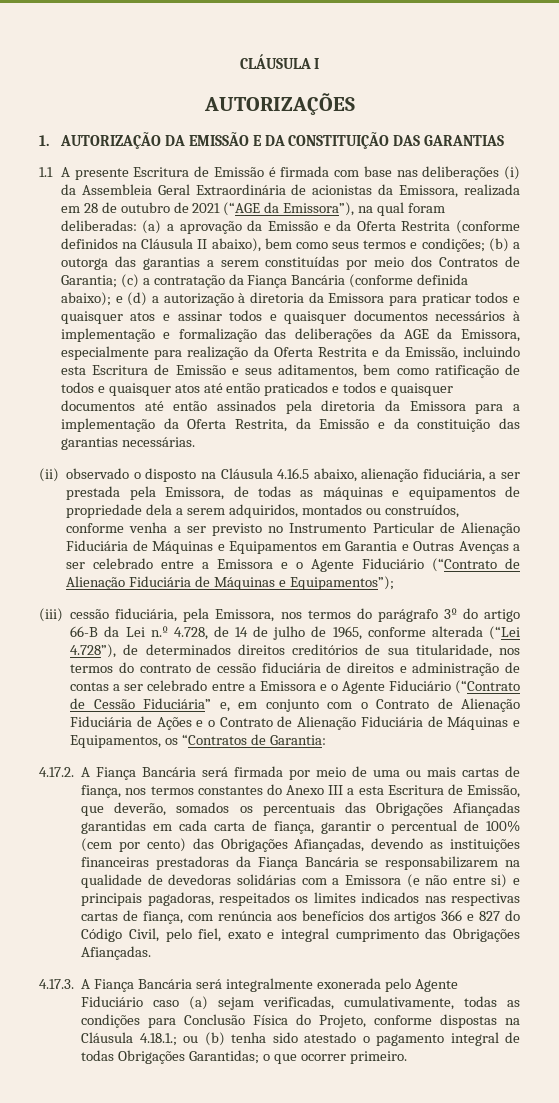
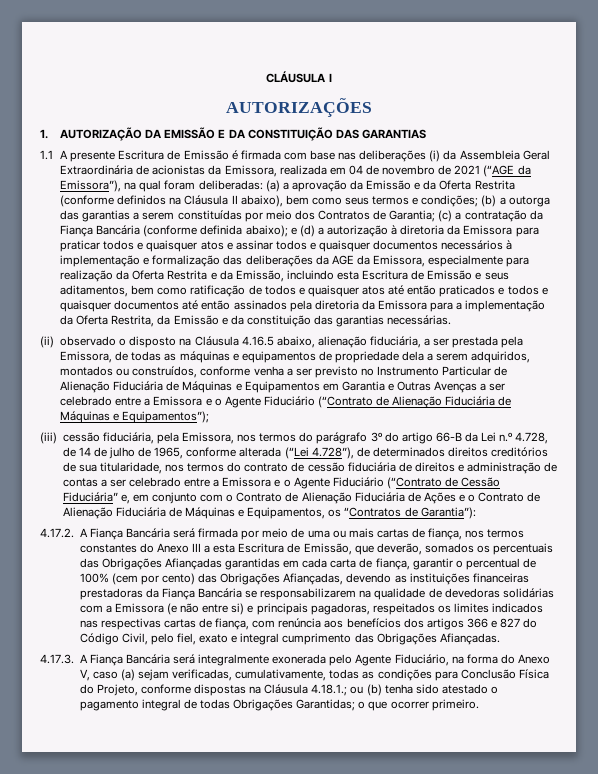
- 1.1 A presente Escritura de Emissão é firmada com base nas deliberações (i) da Assembleia Geral Extraordinária de acionistas da Emissora, realizada em 28 de outubro de 2021 (“AGE da Emissora”), na qual foram deliberadas:
+ 1.1 A presente Escritura de Emissão é firmada com base nas deliberações (i) da Assembleia Geral Extraordinária de acionistas da Emissora, realizada em 04 de novembro de 2021 (“AGE da Emissora”), na qual foram deliberadas:
- (iii) cessão fiduciária, pela Emissora, nos termos do parágrafo 3º do artigo 66-B da Lei n.º 4.728, de 14 de julho de 1965, conforme alterada (“Lei 4.728”), de determinados direitos creditórios de sua titularidade, nos termos do contrato de cessão fiduciária de direitos e administração de contas a ser celebrado entre a Emissora e o Agente Fiduciário (“Contrato de Cessão Fiduciária” e, em conjunto com o Contrato de Alienação Fiduciária de Ações e o Contrato de Alienação Fiduciária de Máquinas e Equipamentos, os “Contratos de Garantia:
+ (iii) cessão fiduciária, pela Emissora, nos termos do parágrafo 3º do artigo 66-B da Lei n.º 4.728, de 14 de julho de 1965, conforme alterada (“Lei 4.728”), de determinados direitos creditórios de sua titularidade, nos termos do contrato de cessão fiduciária de direitos e administração de contas a ser celebrado entre a Emissora e o Agente Fiduciário (“Contrato de Cessão Fiduciária” e, em conjunto com o Contrato de Alienação Fiduciária de Ações e o Contrato de Alienação Fiduciária de Máquinas e Equipamentos, os “Contratos de Garantia”):
- 4.17.3. A Fiança Bancária será integralmente exonerada pelo Agente Fiduciário caso (a) sejam verificadas, cumulativamente, todas as condições para Conclusão Física do Projeto, conforme dispostas na Cláusula 4.18.1.; ou (b) tenha sido atestado o pagamento integral de todas Obrigações Garantidas; o que ocorrer primeiro.
+ 4.17.3. A Fiança Bancária será integralmente exonerada pelo Agente Fiduciário, na forma do Anexo V, caso (a) sejam verificadas, cumulativamente, todas as condições para Conclusão Física do Projeto, conforme dispostas na Cláusula 4.18.1.; ou (b) tenha sido atestado o pagamento integral de todas Obrigações Garantidas; o que ocorrer primeiro.

